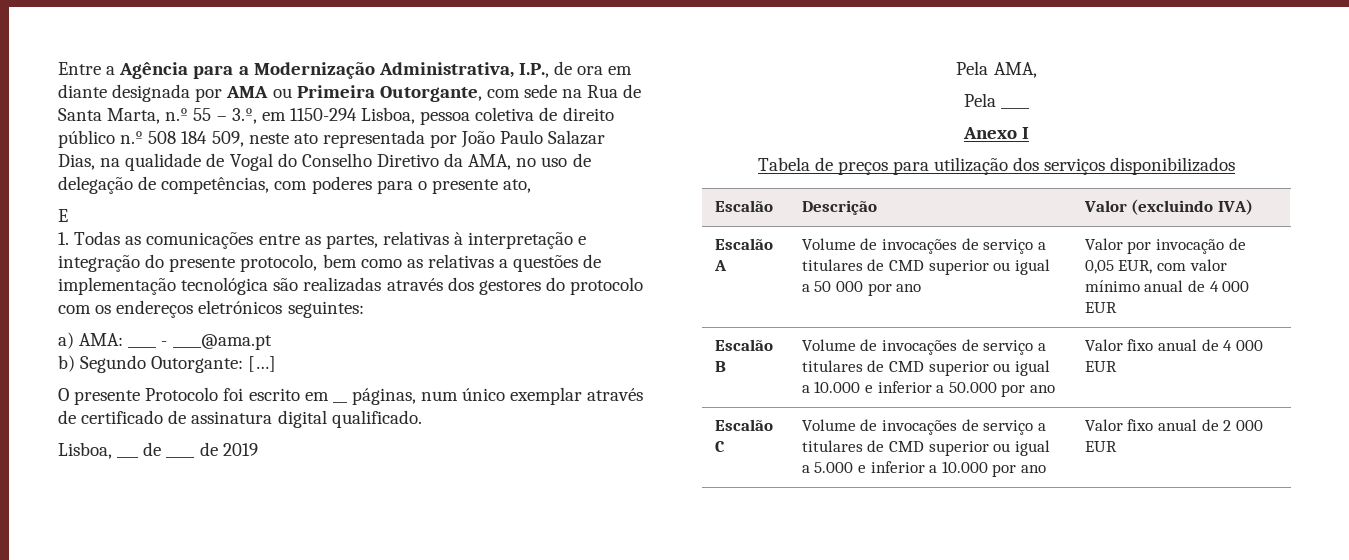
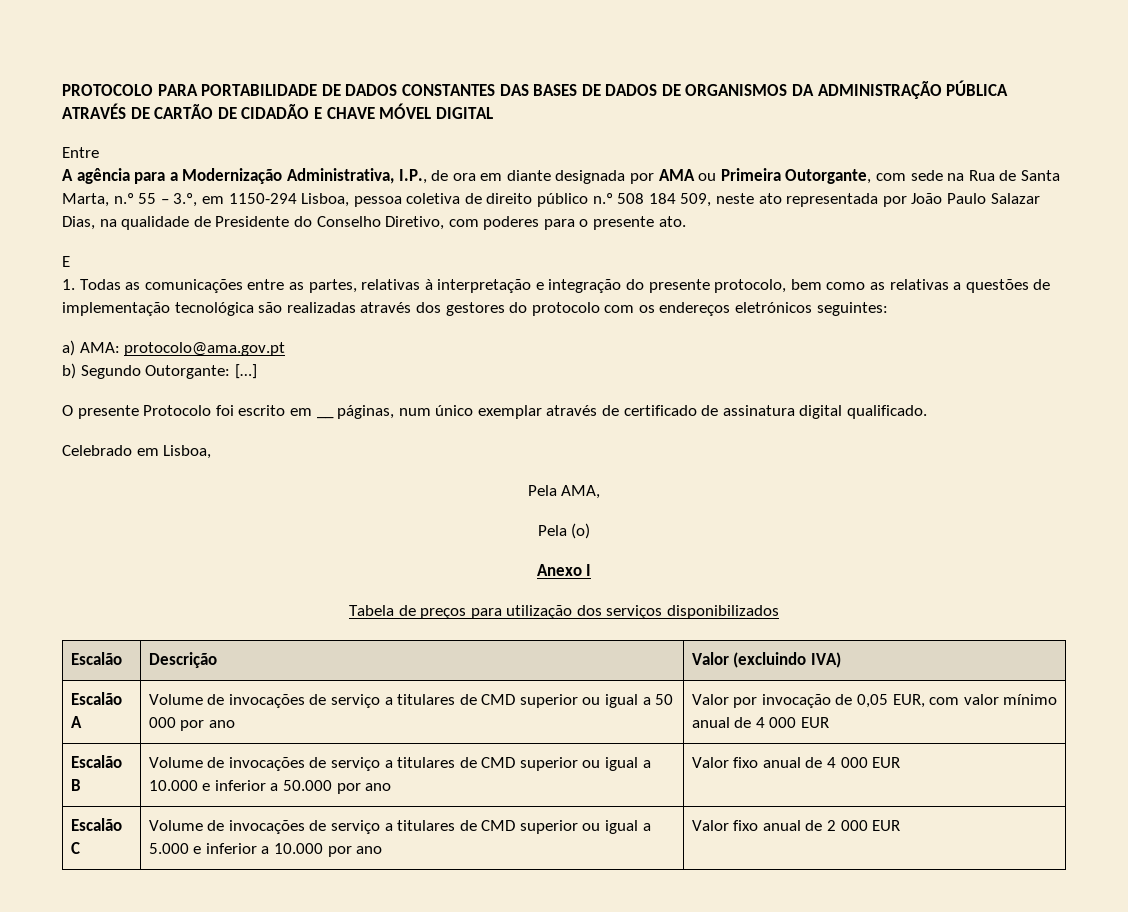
+ PROTOCOLO PARA PORTABILIDADE DE DADOS CONSTANTES DAS BASES DE DADOS DE ORGANISMOS DA ADMINISTRAÇÃO PÚBLICA ATRAVÉS DE CARTÃO DE CIDADÃO E CHAVE MÓVEL DIGITAL
- Entre a Agência para a Modernização Administrativa, I.P., de ora em diante designada por AMA ou Primeira Outorgante, com sede na Rua de Santa Marta, n.º 55 – 3.º, em 1150-294 Lisboa, pessoa coletiva de direito público n.º 508 184 509, neste ato representada por João Paulo Salazar Dias, na qualidade de Vogal do Conselho Diretivo da AMA, no uso de delegação de competências, com poderes para o presente ato,
+ Entre
+ A agência para a Modernização Administrativa, I.P., de ora em diante designada por AMA ou Primeira Outorgante, com sede na Rua de Santa Marta, n.º 55 – 3.º, em 1150-294 Lisboa, pessoa coletiva de direito público n.º 508 184 509, neste ato representada por João Paulo Salazar Dias, na qualidade de Presidente do Conselho Diretivo, com poderes para o presente ato.
- a) AMA: ____ - ____@ama.pt
+ a) AMA: protocolo@ama.gov.pt
- Lisboa, ___ de ____ de 2019
+ Celebrado em Lisboa,
- Pela ____
+ Pela (o)

